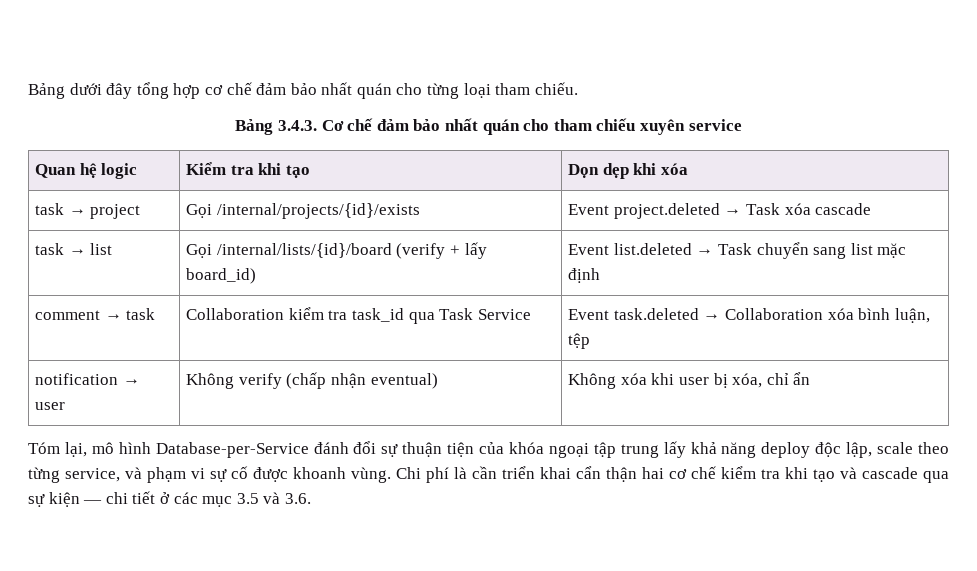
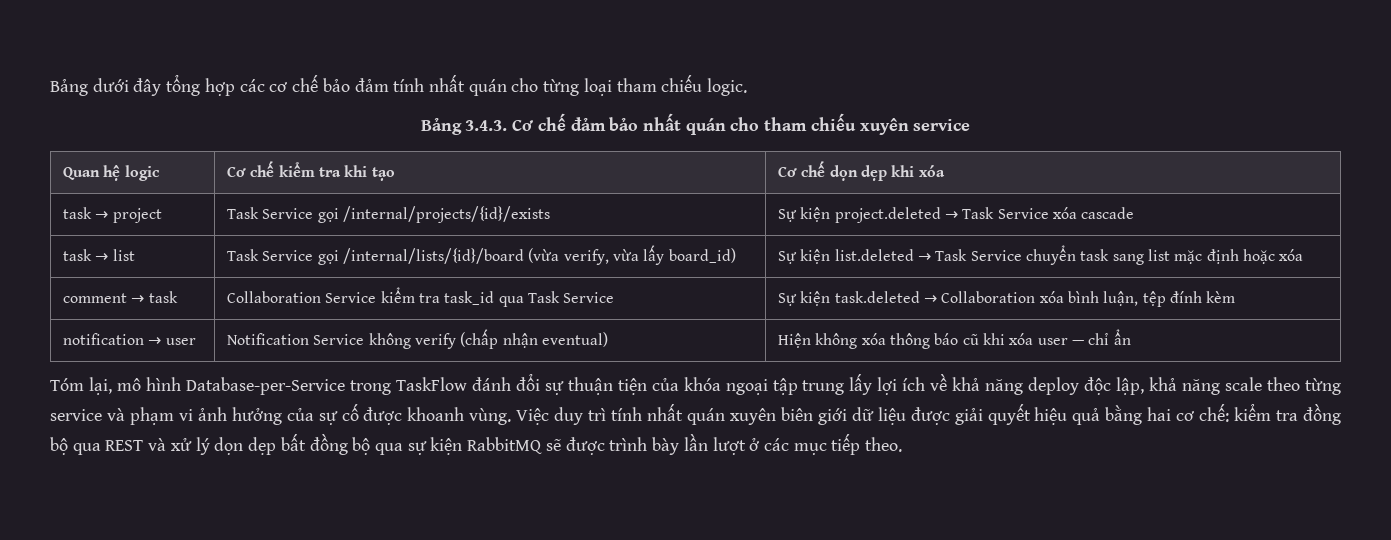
- Bảng dưới đây tổng hợp cơ chế đảm bảo nhất quán cho từng loại tham chiếu.
+ Bảng dưới đây tổng hợp các cơ chế bảo đảm tính nhất quán cho từng loại tham chiếu logic.
- Quan hệ logic | Kiểm tra khi tạo | Dọn dẹp khi xóa
+ Quan hệ logic | Cơ chế kiểm tra khi tạo | Cơ chế dọn dẹp khi xóa
- task → project | Gọi /internal/projects/{id}/exists | Event project.deleted → Task xóa cascade
+ task → project | Task Service gọi /internal/projects/{id}/exists | Sự kiện project.deleted → Task Service xóa cascade
- task → list | Gọi /internal/lists/{id}/board (verify + lấy board_id) | Event list.deleted → Task chuyển sang list mặc định
+ task → list | Task Service gọi /internal/lists/{id}/board (vừa verify, vừa lấy board_id) | Sự kiện list.deleted → Task Service chuyển task sang list mặc định hoặc xóa
- comment → task | Collaboration kiểm tra task_id qua Task Service | Event task.deleted → Collaboration xóa bình luận, tệp
+ comment → task | Collaboration Service kiểm tra task_id qua Task Service | Sự kiện task.deleted → Collaboration xóa bình luận, tệp đính kèm
- notification → user | Không verify (chấp nhận eventual) | Không xóa khi user bị xóa, chỉ ẩn
+ notification → user | Notification Service không verify (chấp nhận eventual) | Hiện không xóa thông báo cũ khi xóa user — chỉ ẩn
- Tóm lại, mô hình Database-per-Service đánh đổi sự thuận tiện của khóa ngoại tập trung lấy khả năng deploy độc lập, scale theo từng service, và phạm vi sự cố được khoanh vùng.
+ Tóm lại, mô hình Database-per-Service trong TaskFlow đánh đổi sự thuận tiện của khóa ngoại tập trung lấy lợi ích về khả năng deploy độc lập, khả năng scale theo từng service và phạm vi ảnh hưởng của sự cố được khoanh vùng.
- Chi phí là cần triển khai cẩn thận hai cơ chế kiểm tra khi tạo và cascade qua sự kiện — chi tiết ở các mục 3.5 và 3.6.
+ Việc duy trì tính nhất quán xuyên biên giới dữ liệu được giải quyết hiệu quả bằng hai cơ chế: kiểm tra đồng bộ qua REST và xử lý dọn dẹp bất đồng bộ qua sự kiện RabbitMQ sẽ được trình bày lần lượt ở các mục tiếp theo.

